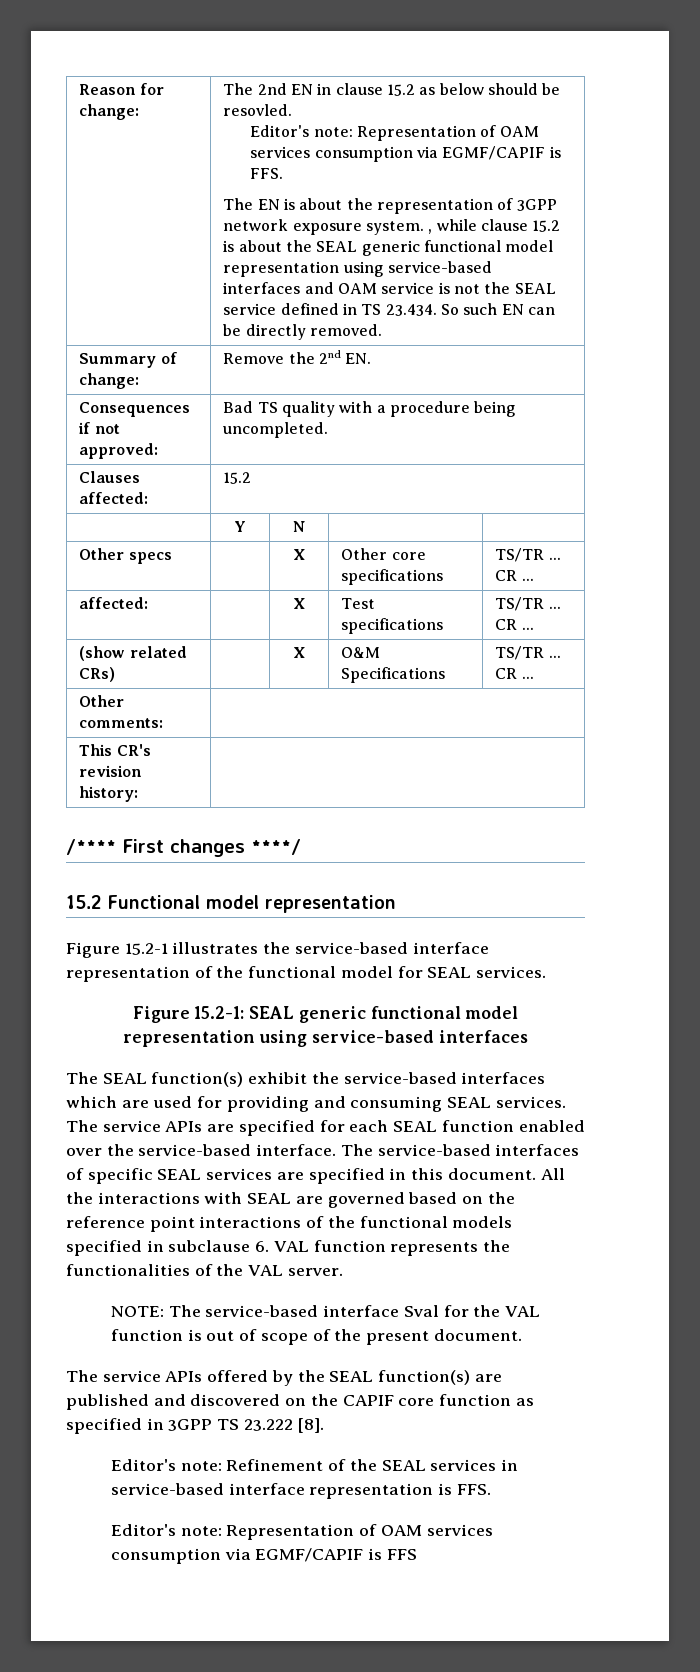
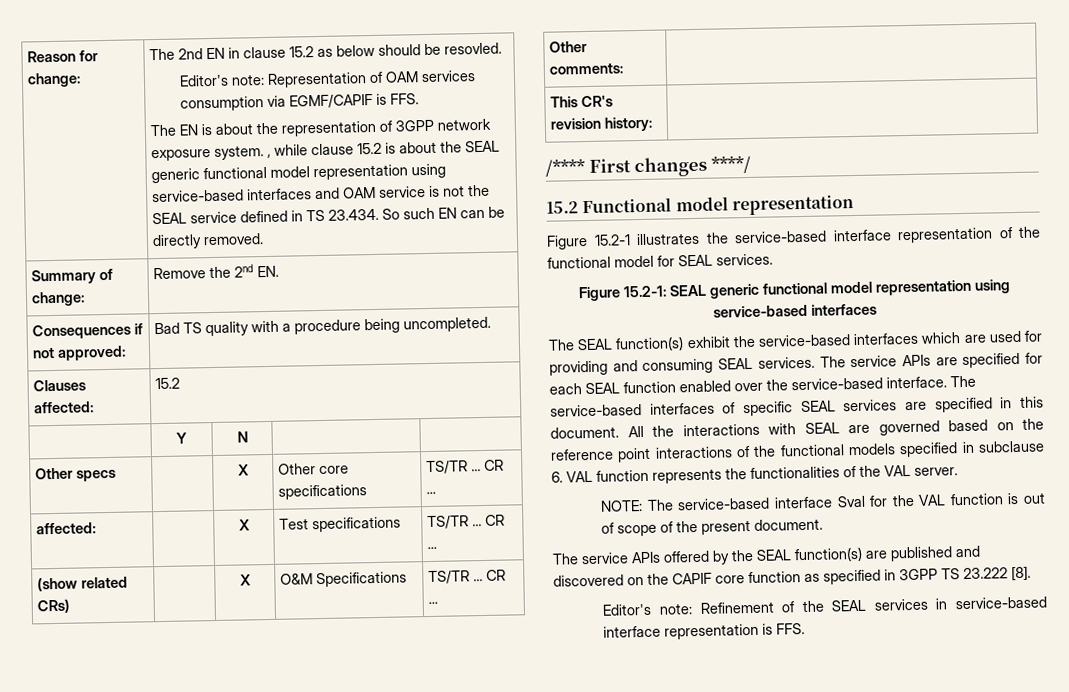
- Editor's note: Representation of OAM services consumption via EGMF/CAPIF is FFS

